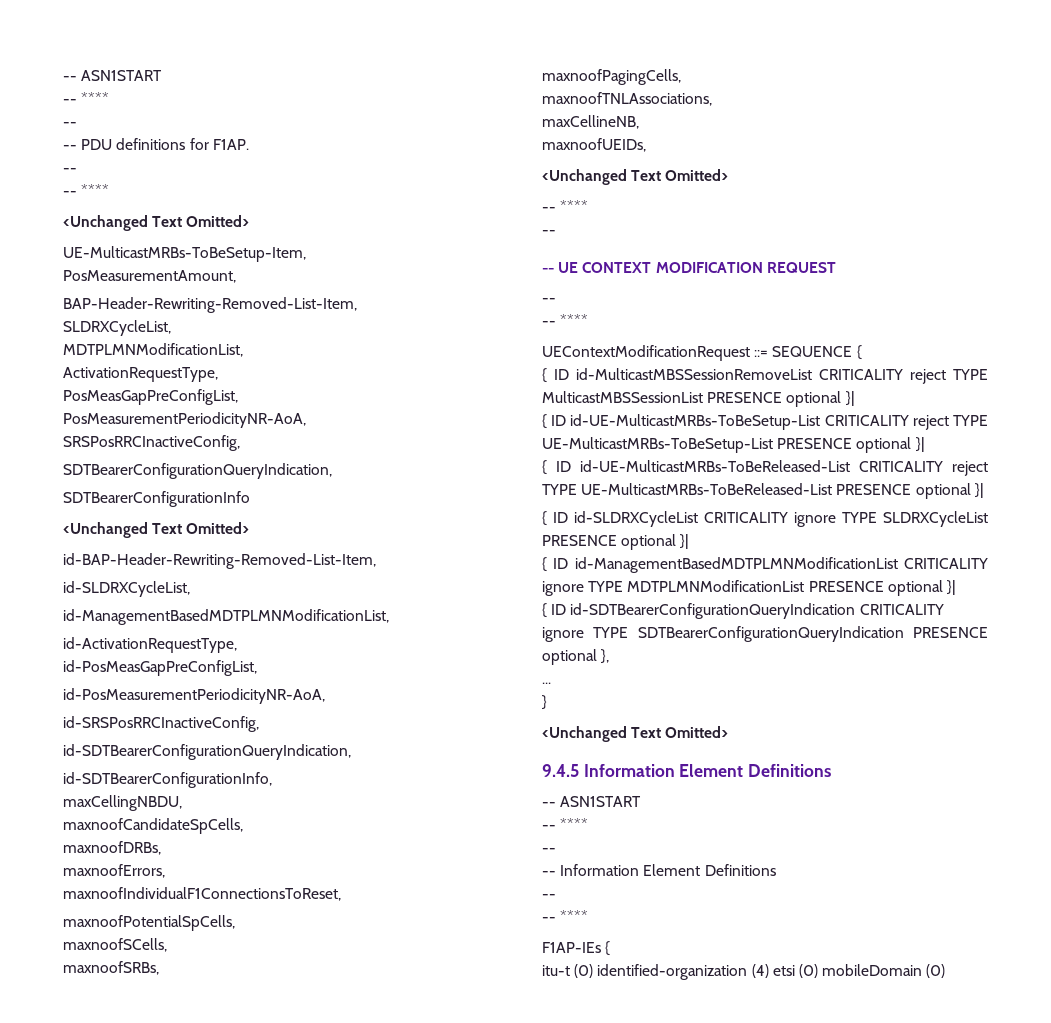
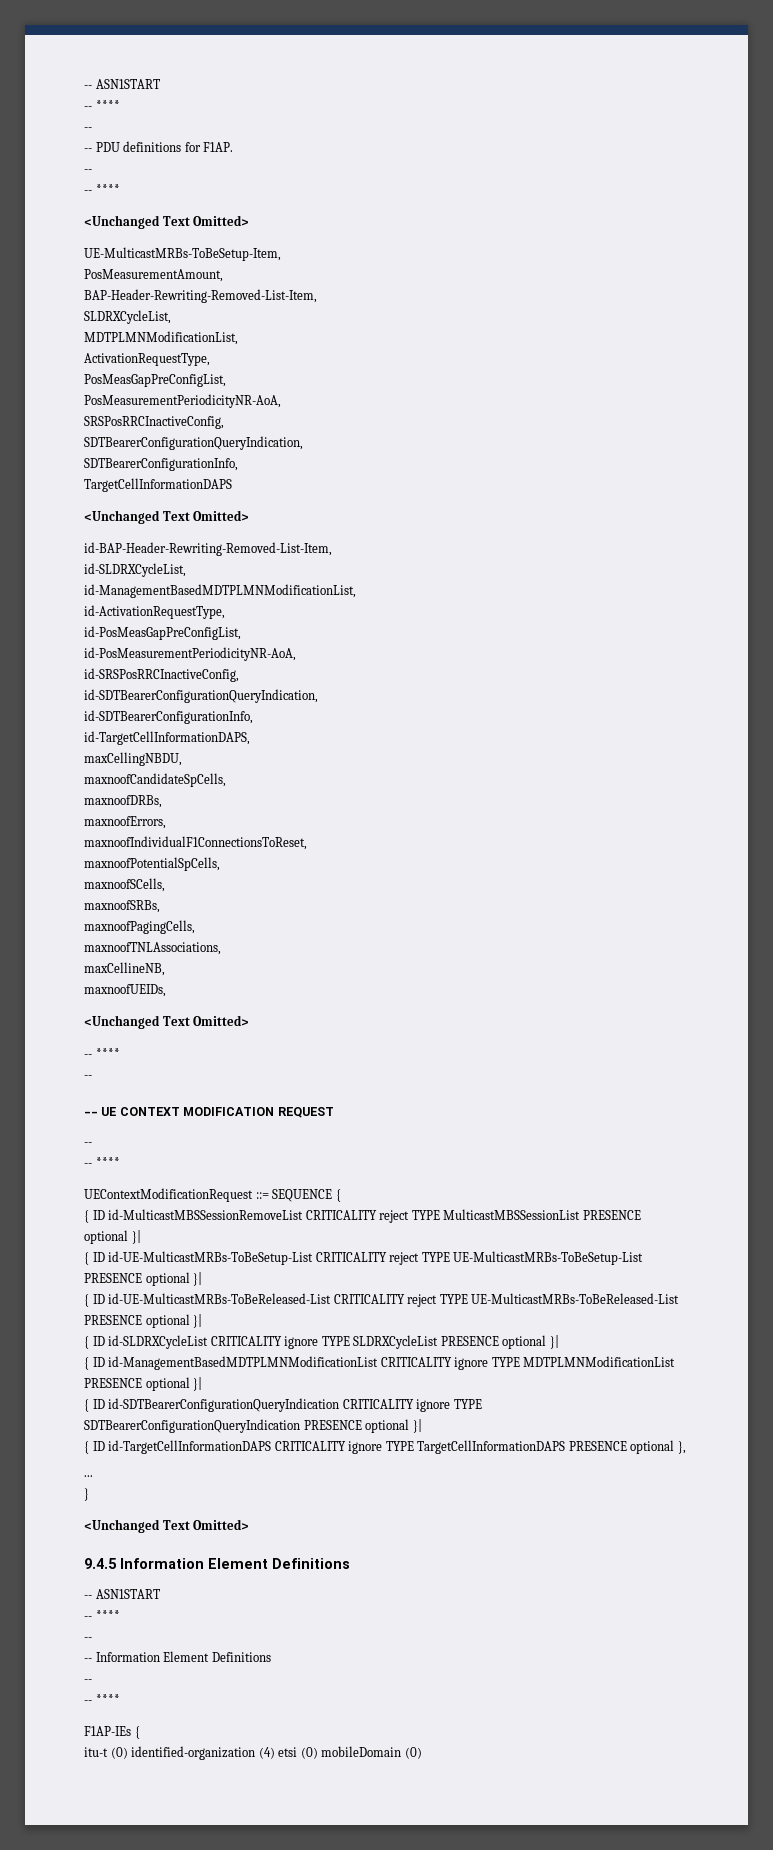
- SDTBearerConfigurationInfo
+ SDTBearerConfigurationInfo,
+ TargetCellInformationDAPS
+ id-TargetCellInformationDAPS,
- { ID id-SDTBearerConfigurationQueryIndication CRITICALITY ignore TYPE SDTBearerConfigurationQueryIndication PRESENCE optional },
+ { ID id-SDTBearerConfigurationQueryIndication CRITICALITY ignore TYPE SDTBearerConfigurationQueryIndication PRESENCE optional }|
+ { ID id-TargetCellInformationDAPS CRITICALITY ignore TYPE TargetCellInformationDAPS PRESENCE optional },

